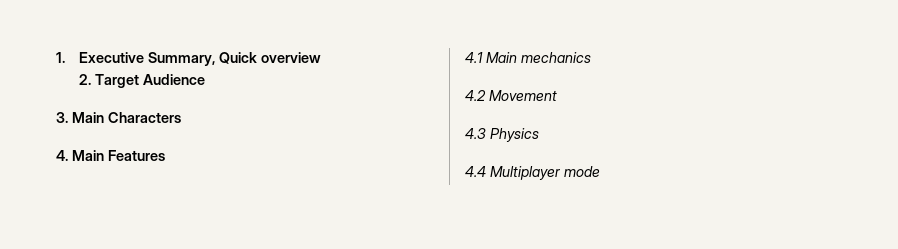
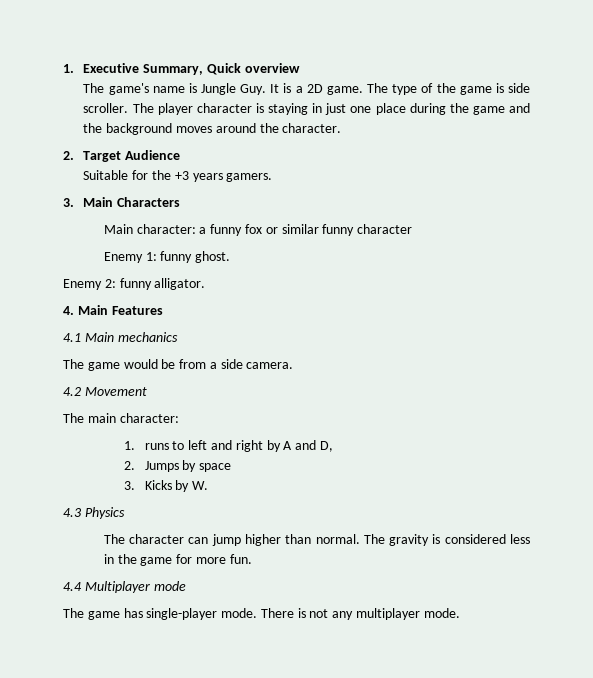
+ The game's name is Jungle Guy. It is a 2D game. The type of the game is side scroller. The player character is staying in just one place during the game and the background moves around the character.
  2. Target Audience
+ Suitable for the +3 years gamers.
  3. Main Characters
+ Main character: a funny fox or similar funny character
+ Enemy 1: funny ghost.
+ Enemy 2: funny alligator.
+ The game would be from a side camera.
  4.2 Movement
+ The main character:
+ 1. runs to left and right by A and D,
+ 2. Jumps by space
+ 3. Kicks by W.
  4.3 Physics
+ The character can jump higher than normal. The gravity is considered less in the game for more fun.
  4.4 Multiplayer mode
+ The game has single-player mode. There is not any multiplayer mode.

